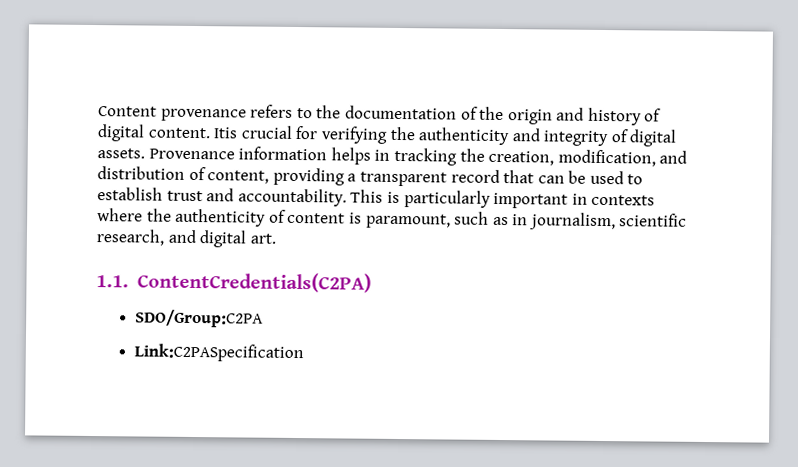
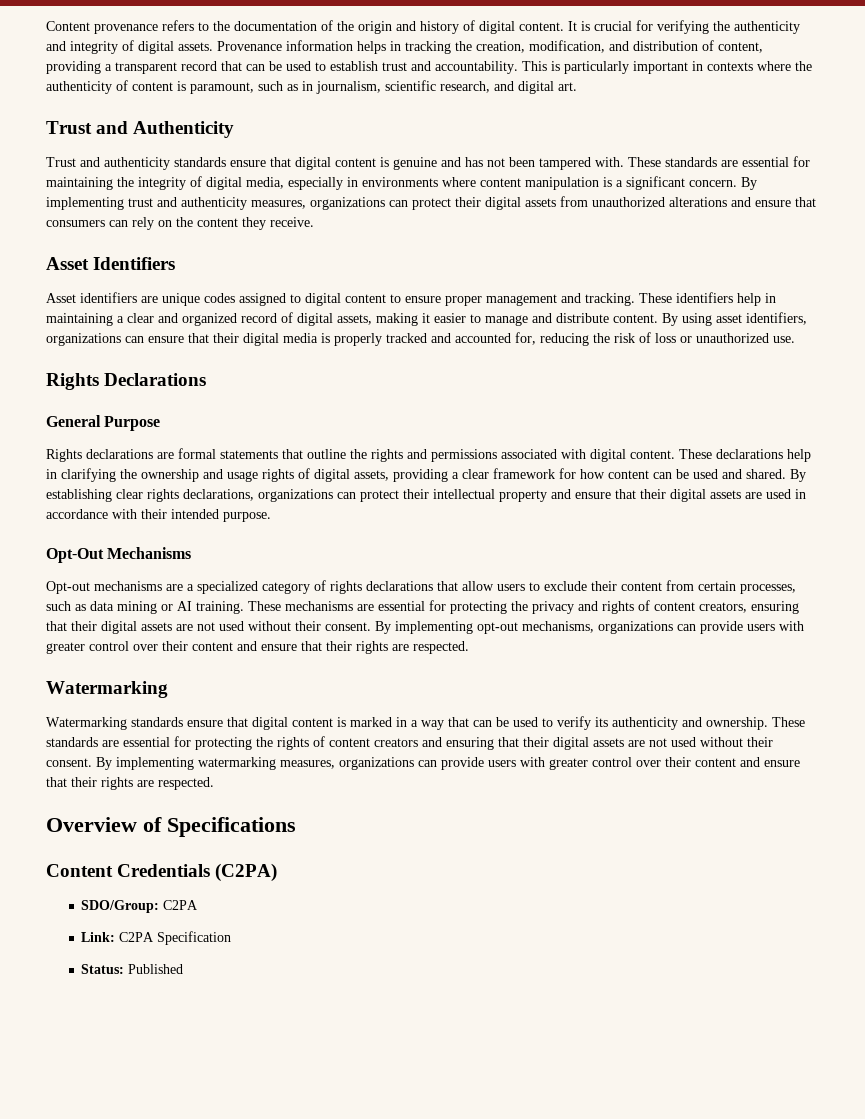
- Itis crucial for verifying the authenticity and integrity of digital assets.
+ It is crucial for verifying the authenticity and integrity of digital assets.
- 1.1. ContentCredentials(C2PA)
- SDO/Group:C2PA
- Link:C2PASpecification
+ Trust and Authenticity
+ Trust and authenticity standards ensure that digital content is genuine and has not been tampered with. These standards are essential for maintaining the integrity of digital media, especially in environments where content manipulation is a significant concern. By implementing trust and authenticity measures, organizations can protect their digital assets from unauthorized alterations and ensure that consumers can rely on the content they receive.
+ Asset Identifiers
+ Asset identifiers are unique codes assigned to digital content to ensure proper management and tracking. These identifiers help in maintaining a clear and organized record of digital assets, making it easier to manage and distribute content. By using asset identifiers, organizations can ensure that their digital media is properly tracked and accounted for, reducing the risk of loss or unauthorized use.
+ Rights Declarations
+ General Purpose
+ Rights declarations are formal statements that outline the rights and permissions associated with digital content. These declarations help in clarifying the ownership and usage rights of digital assets, providing a clear framework for how content can be used and shared. By establishing clear rights declarations, organizations can protect their intellectual property and ensure that their digital assets are used in accordance with their intended purpose.
+ Opt-Out Mechanisms
+ Opt-out mechanisms are a specialized category of rights declarations that allow users to exclude their content from certain processes, such as data mining or AI training. These mechanisms are essential for protecting the privacy and rights of content creators, ensuring that their digital assets are not used without their consent. By implementing opt-out mechanisms, organizations can provide users with greater control over their content and ensure that their rights are respected.
+ Watermarking
+ Watermarking standards ensure that digital content is marked in a way that can be used to verify its authenticity and ownership. These standards are essential for protecting the rights of content creators and ensuring that their digital assets are not used without their consent. By implementing watermarking measures, organizations can provide users with greater control over their content and ensure that their rights are respected.
+ Overview of Specifications
+ Content Credentials (C2PA)
+ SDO/Group: C2PA
+ Link: C2PA Specification
+ Status: Published

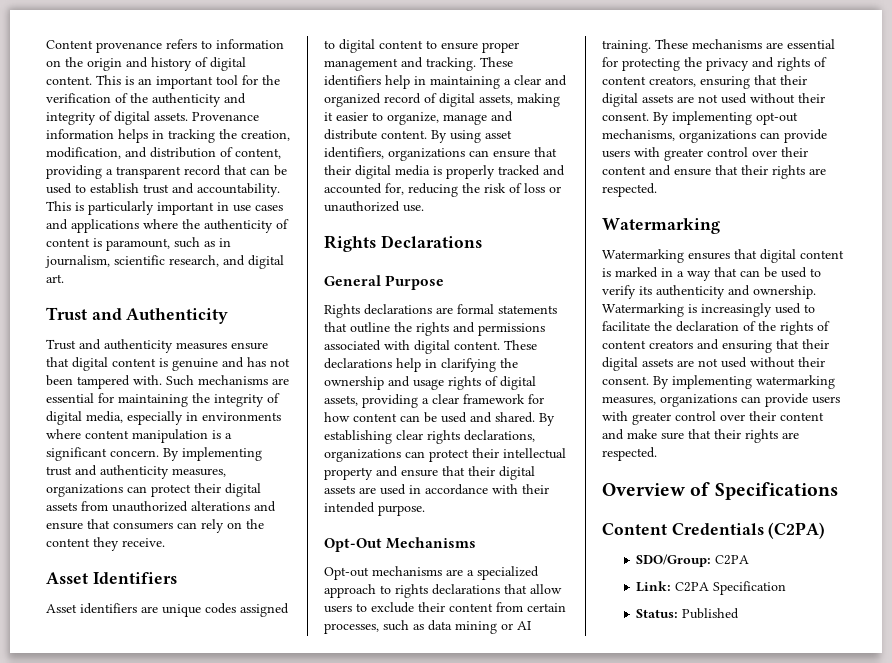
- Content provenance refers to the documentation of the origin and history of digital content.
+ Content provenance refers to information on the origin and history of digital content.
- It is crucial for verifying the authenticity and integrity of digital assets.
+ This is an important tool for the verification of the authenticity and integrity of digital assets.
- This is particularly important in contexts where the authenticity of content is paramount, such as in journalism, scientific research, and digital art.
+ This is particularly important in use cases and applications where the authenticity of content is paramount, such as in journalism, scientific research, and digital art.
- Trust and authenticity standards ensure that digital content is genuine and has not been tampered with.
+ Trust and authenticity measures ensure that digital content is genuine and has not been tampered with.
- These standards are essential for maintaining the integrity of digital media, especially in environments where content manipulation is a significant concern.
+ Such mechanisms are essential for maintaining the integrity of digital media, especially in environments where content manipulation is a significant concern.
- These identifiers help in maintaining a clear and organized record of digital assets, making it easier to manage and distribute content.
+ These identifiers help in maintaining a clear and organized record of digital assets, making it easier to organize, manage and distribute content.
- Opt-out mechanisms are a specialized category of rights declarations that allow users to exclude their content from certain processes, such as data mining or AI training.
+ Opt-out mechanisms are a specialized approach to rights declarations that allow users to exclude their content from certain processes, such as data mining or AI training.
- Watermarking standards ensure that digital content is marked in a way that can be used to verify its authenticity and ownership.
+ Watermarking ensures that digital content is marked in a way that can be used to verify its authenticity and ownership.
- These standards are essential for protecting the rights of content creators and ensuring that their digital assets are not used without their consent.
+ Watermarking is increasingly used to facilitate the declaration of the rights of content creators and ensuring that their digital assets are not used without their consent.
- By implementing watermarking measures, organizations can provide users with greater control over their content and ensure that their rights are respected.
+ By implementing watermarking measures, organizations can provide users with greater control over their content and make sure that their rights are respected.

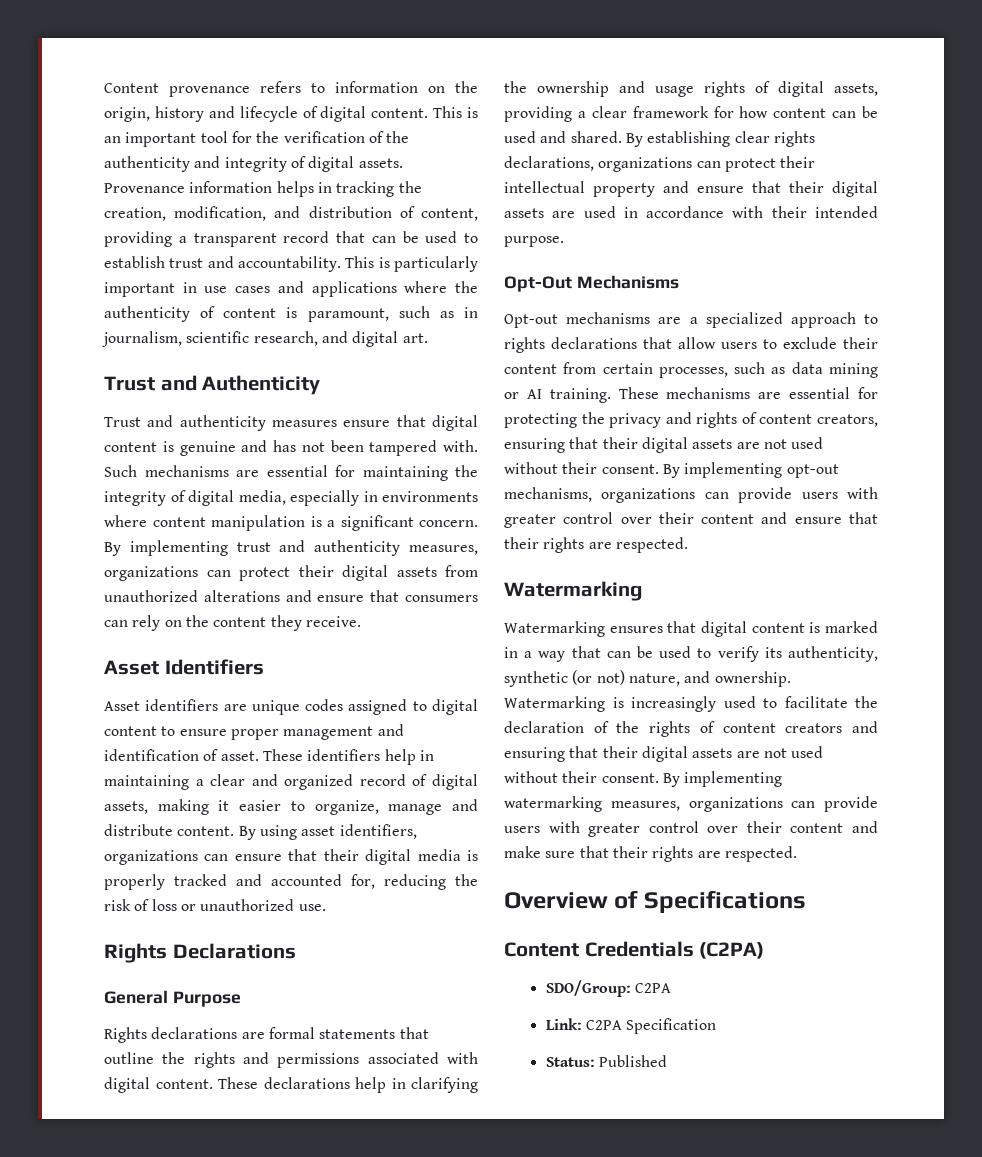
- Content provenance refers to information on the origin and history of digital content.
+ Content provenance refers to information on the origin, history and lifecycle of digital content.
- Asset identifiers are unique codes assigned to digital content to ensure proper management and tracking.
+ Asset identifiers are unique codes assigned to digital content to ensure proper management and identification of asset.
- Watermarking ensures that digital content is marked in a way that can be used to verify its authenticity and ownership.
+ Watermarking ensures that digital content is marked in a way that can be used to verify its authenticity, synthetic (or not) nature, and ownership.

